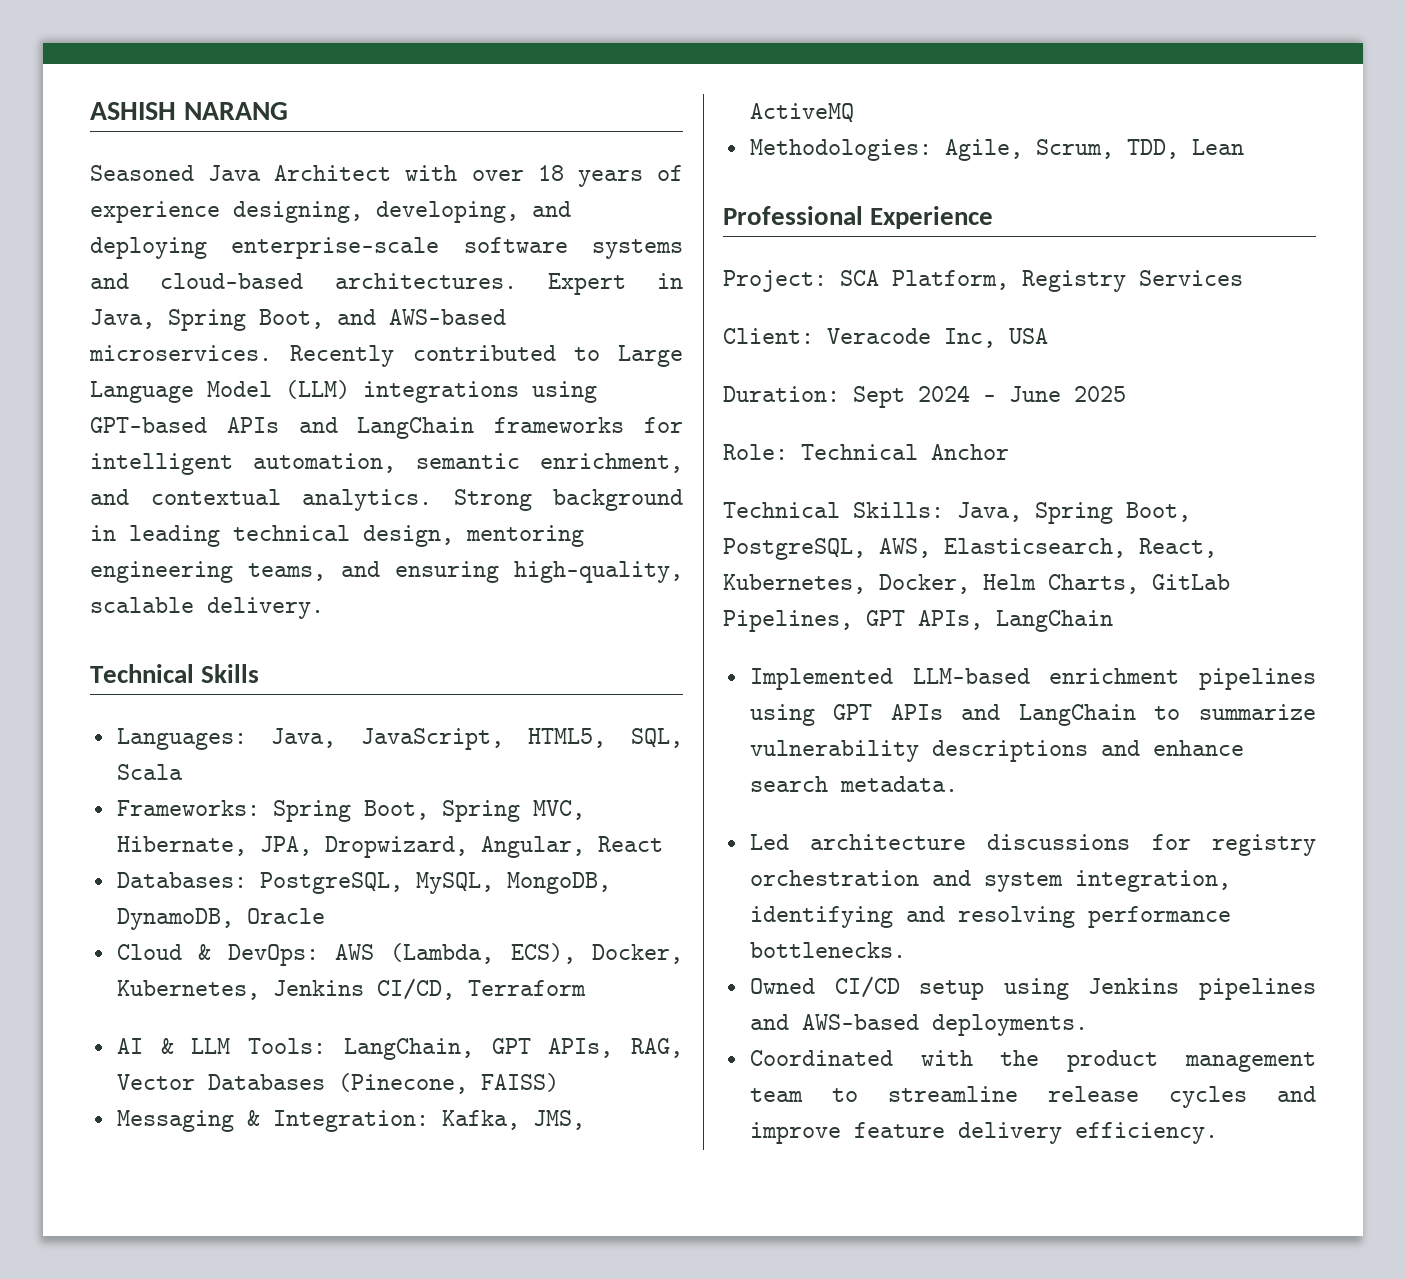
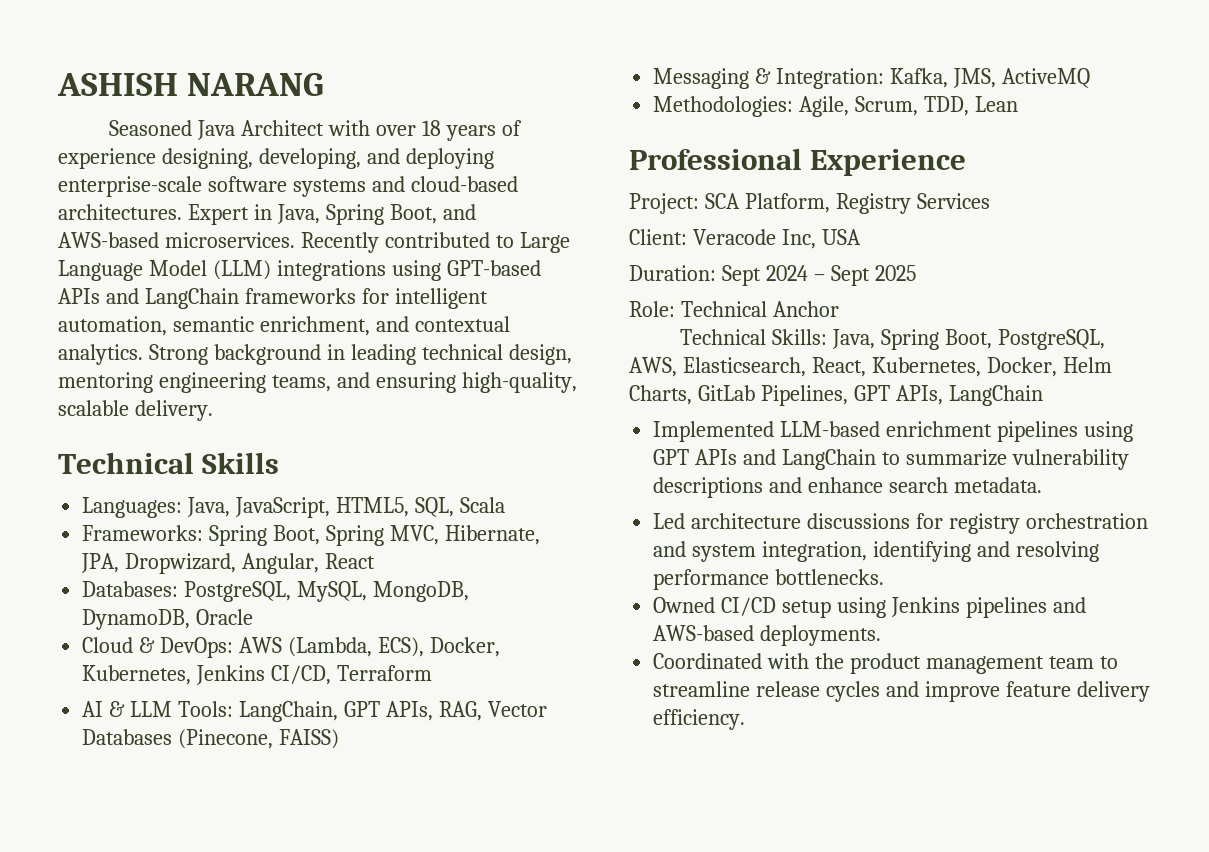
- Duration: Sept 2024 – June 2025
+ Duration: Sept 2024 – Sept 2025

